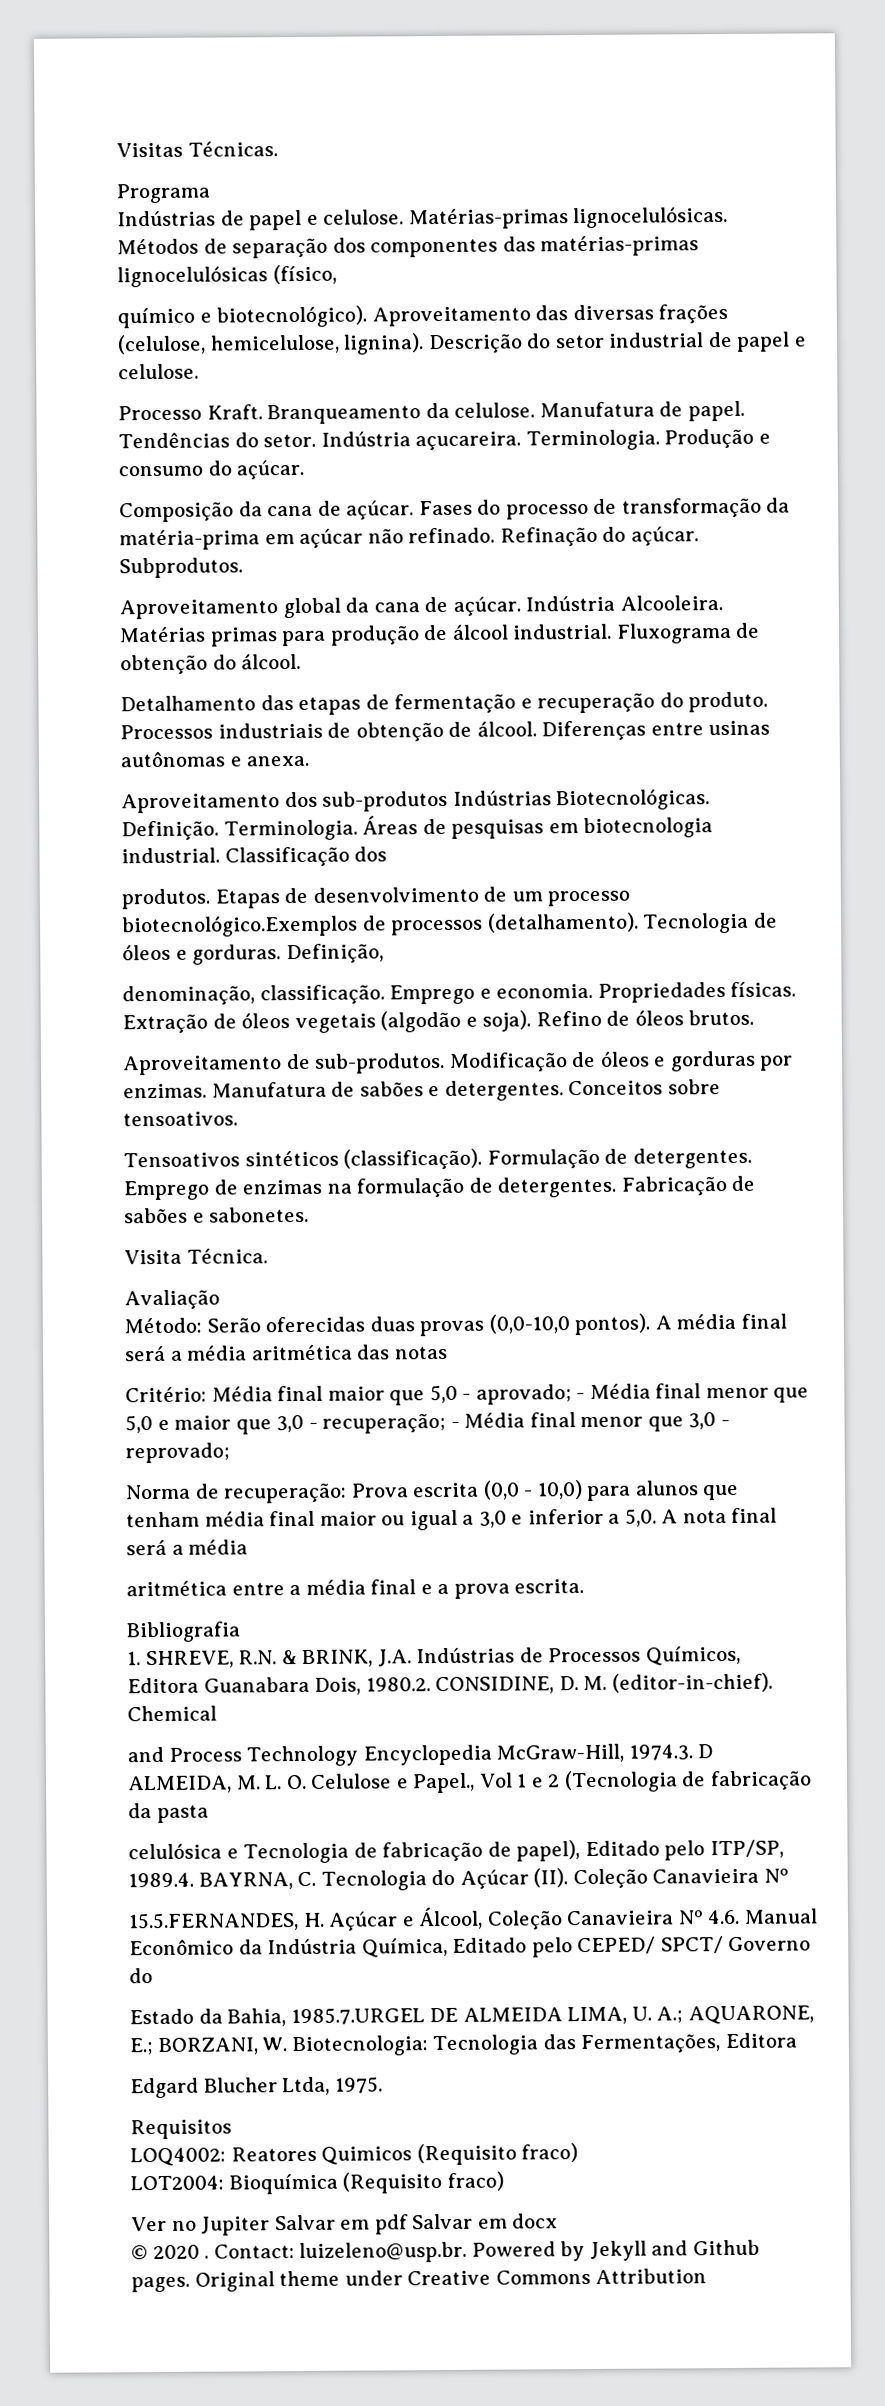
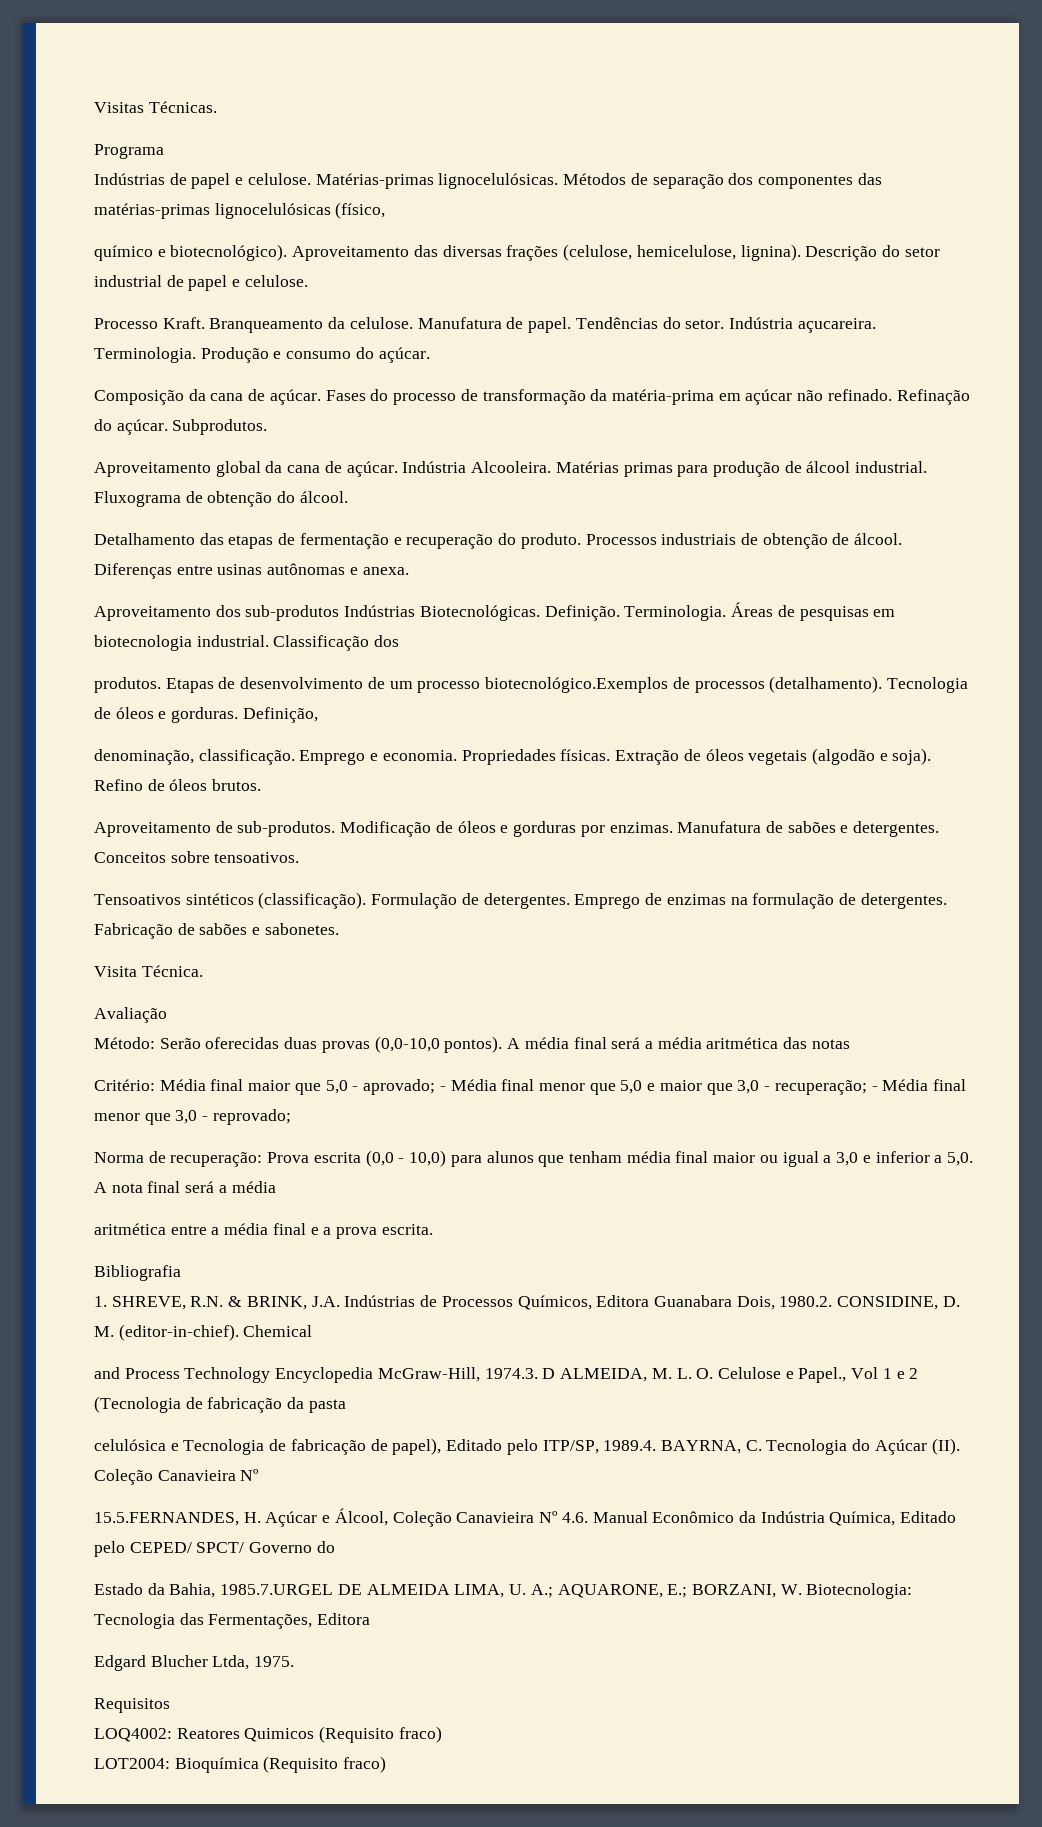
- Ver no Jupiter Salvar em pdf Salvar em docx
- © 2020 . Contact: luizeleno@usp.br. Powered by Jekyll and Github pages. Original theme under Creative Commons Attribution

